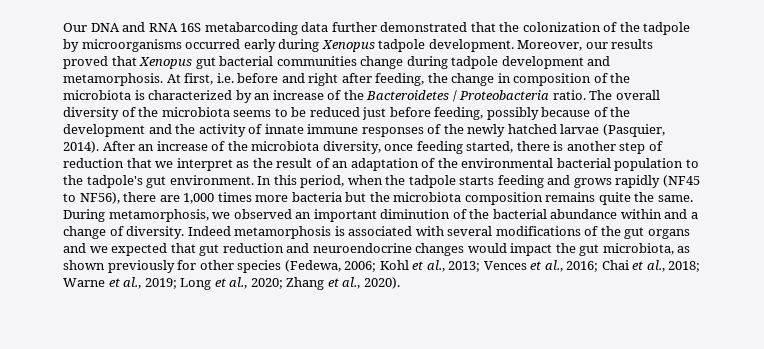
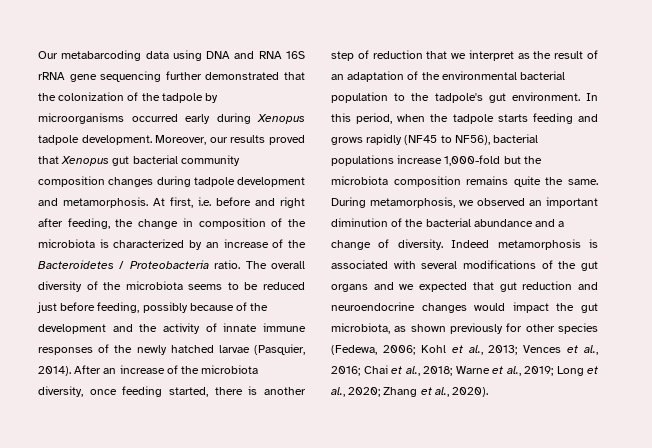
- Our DNA and RNA 16S metabarcoding data further demonstrated that the colonization of the tadpole by microorganisms occurred early during Xenopus tadpole development.
+ Our metabarcoding data using DNA and RNA 16S rRNA gene sequencing further demonstrated that the colonization of the tadpole by microorganisms occurred early during Xenopus tadpole development.
- Moreover, our results proved that Xenopus gut bacterial communities change during tadpole development and metamorphosis.
+ Moreover, our results proved that Xenopus gut bacterial community composition changes during tadpole development and metamorphosis.
- In this period, when the tadpole starts feeding and grows rapidly (NF45 to NF56), there are 1,000 times more bacteria but the microbiota composition remains quite the same.
+ In this period, when the tadpole starts feeding and grows rapidly (NF45 to NF56), bacterial populations increase 1,000-fold but the microbiota composition remains quite the same.
- During metamorphosis, we observed an important diminution of the bacterial abundance within and a change of diversity.
+ During metamorphosis, we observed an important diminution of the bacterial abundance and a change of diversity.

